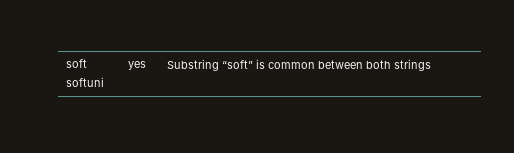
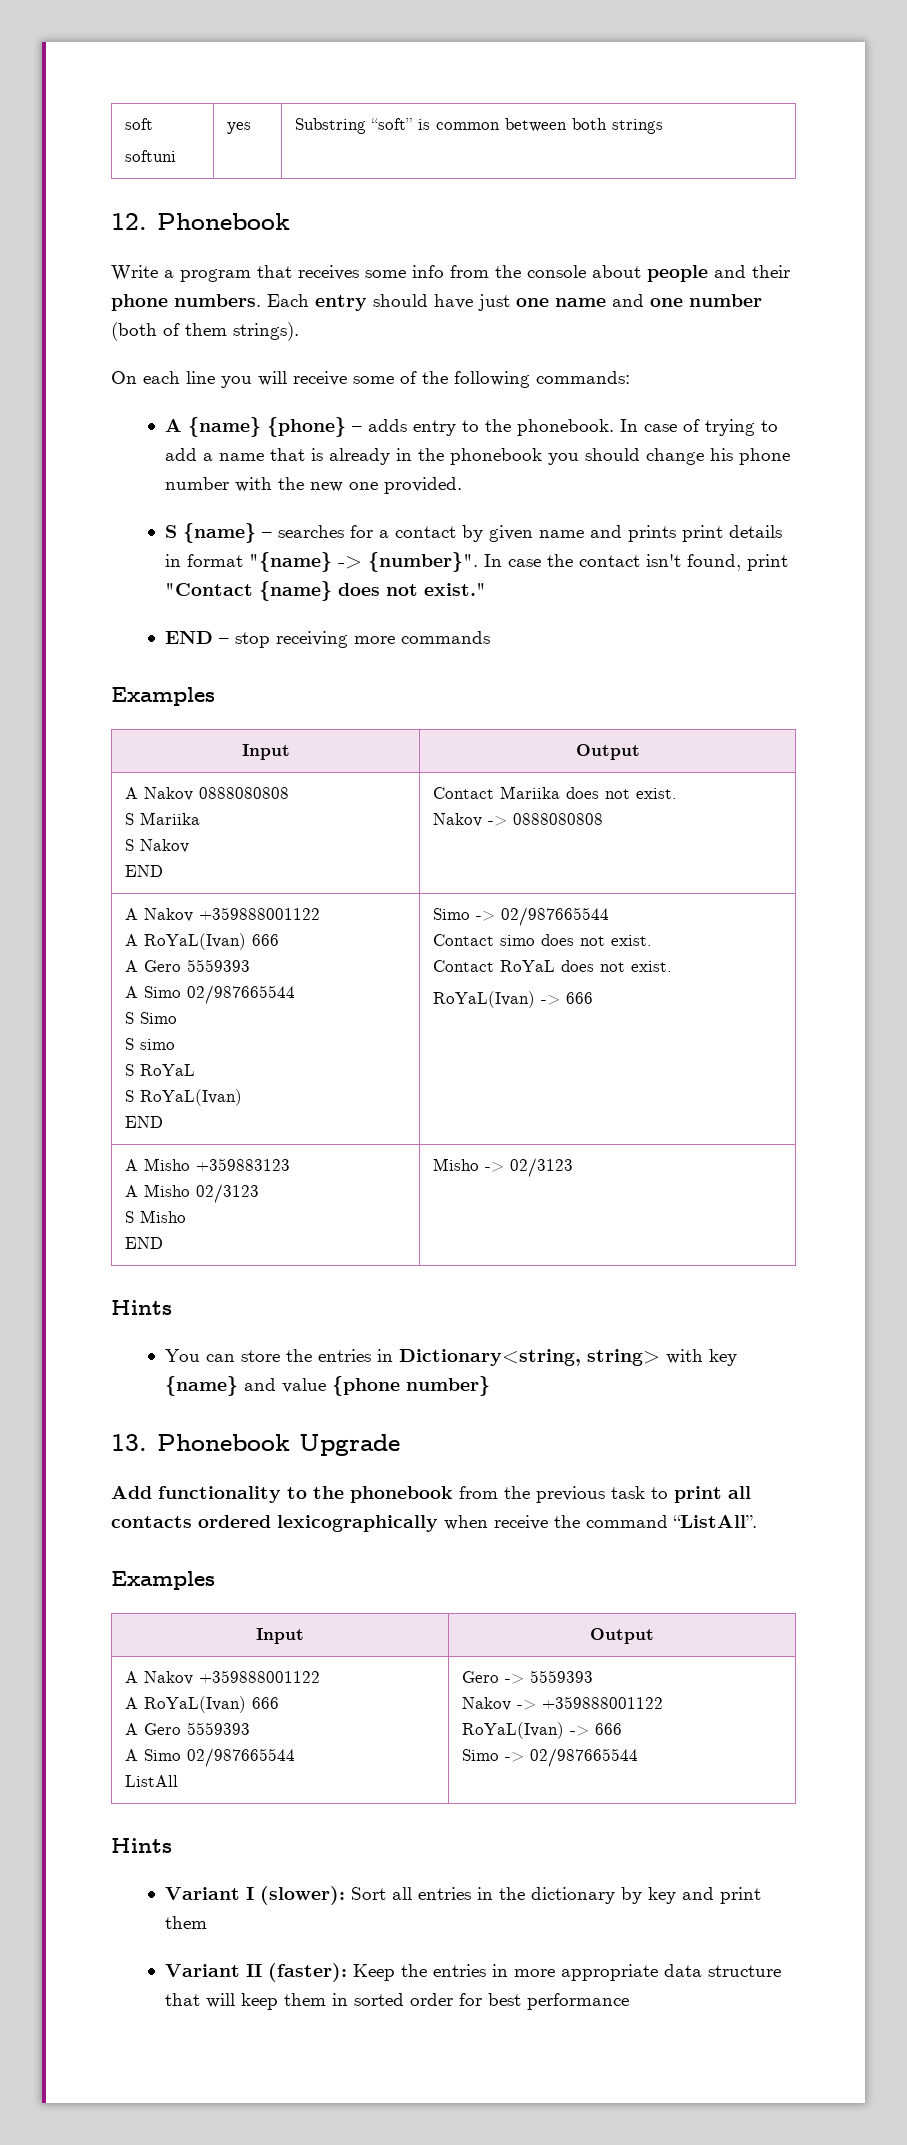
+ 12. Phonebook
+ Write a program that receives some info from the console about people and their phone numbers. Each entry should have just one name and one number (both of them strings).
+ On each line you will receive some of the following commands:
+ A {name} {phone} – adds entry to the phonebook. In case of trying to add a name that is already in the phonebook you should change his phone number with the new one provided.
+ S {name} – searches for a contact by given name and prints print details in format "{name} -> {number}". In case the contact isn't found, print "Contact {name} does not exist."
+ END – stop receiving more commands
+ Examples
+ Input | Output
+ A Nakov 0888080808
+ S Mariika
+ S Nakov
+ END | Contact Mariika does not exist.
+ Nakov -> 0888080808
+ A Nakov +359888001122
+ A RoYaL(Ivan) 666
+ A Gero 5559393
+ A Simo 02/987665544
+ S Simo
+ S simo
+ S RoYaL
+ S RoYaL(Ivan)
+ END | Simo -> 02/987665544
+ Contact simo does not exist.
+ Contact RoYaL does not exist.
+ RoYaL(Ivan) -> 666
+ A Misho +359883123
+ A Misho 02/3123
+ S Misho
+ END | Misho -> 02/3123
+ Hints
+ You can store the entries in Dictionary<string, string> with key {name} and value {phone number}
+ 13. Phonebook Upgrade
+ Add functionality to the phonebook from the previous task to print all contacts ordered lexicographically when receive the command “ListAll”.
+ Examples
+ Input | Output
+ A Nakov +359888001122
+ A RoYaL(Ivan) 666
+ A Gero 5559393
+ A Simo 02/987665544
+ ListAll | Gero -> 5559393
+ Nakov -> +359888001122
+ RoYaL(Ivan) -> 666
+ Simo -> 02/987665544
+ Hints
+ Variant I (slower): Sort all entries in the dictionary by key and print them
+ Variant II (faster): Keep the entries in more appropriate data structure that will keep them in sorted order for best performance

